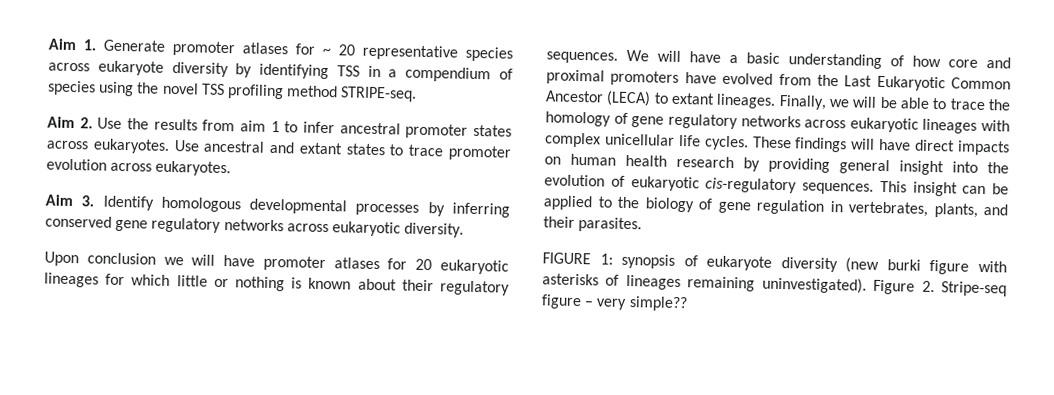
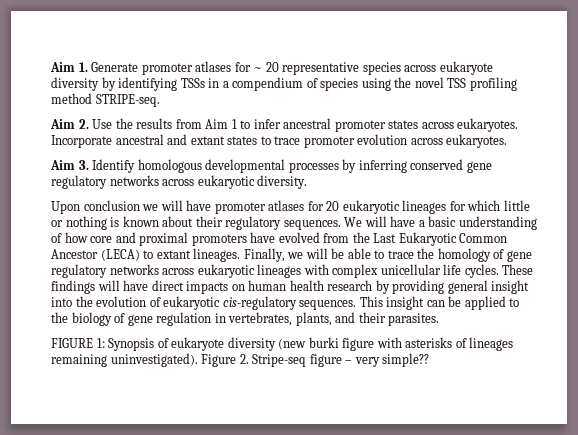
- Aim 1. Generate promoter atlases for ~ 20 representative species across eukaryote diversity by identifying TSS in a compendium of species using the novel TSS profiling method STRIPE-seq.
+ Aim 1. Generate promoter atlases for ~ 20 representative species across eukaryote diversity by identifying TSSs in a compendium of species using the novel TSS profiling method STRIPE-seq.
- Aim 2. Use the results from aim 1 to infer ancestral promoter states across eukaryotes.
+ Aim 2. Use the results from Aim 1 to infer ancestral promoter states across eukaryotes.
- Use ancestral and extant states to trace promoter evolution across eukaryotes.
+ Incorporate ancestral and extant states to trace promoter evolution across eukaryotes.
- FIGURE 1: synopsis of eukaryote diversity (new burki figure with asterisks of lineages remaining uninvestigated).
+ FIGURE 1: Synopsis of eukaryote diversity (new burki figure with asterisks of lineages remaining uninvestigated).

